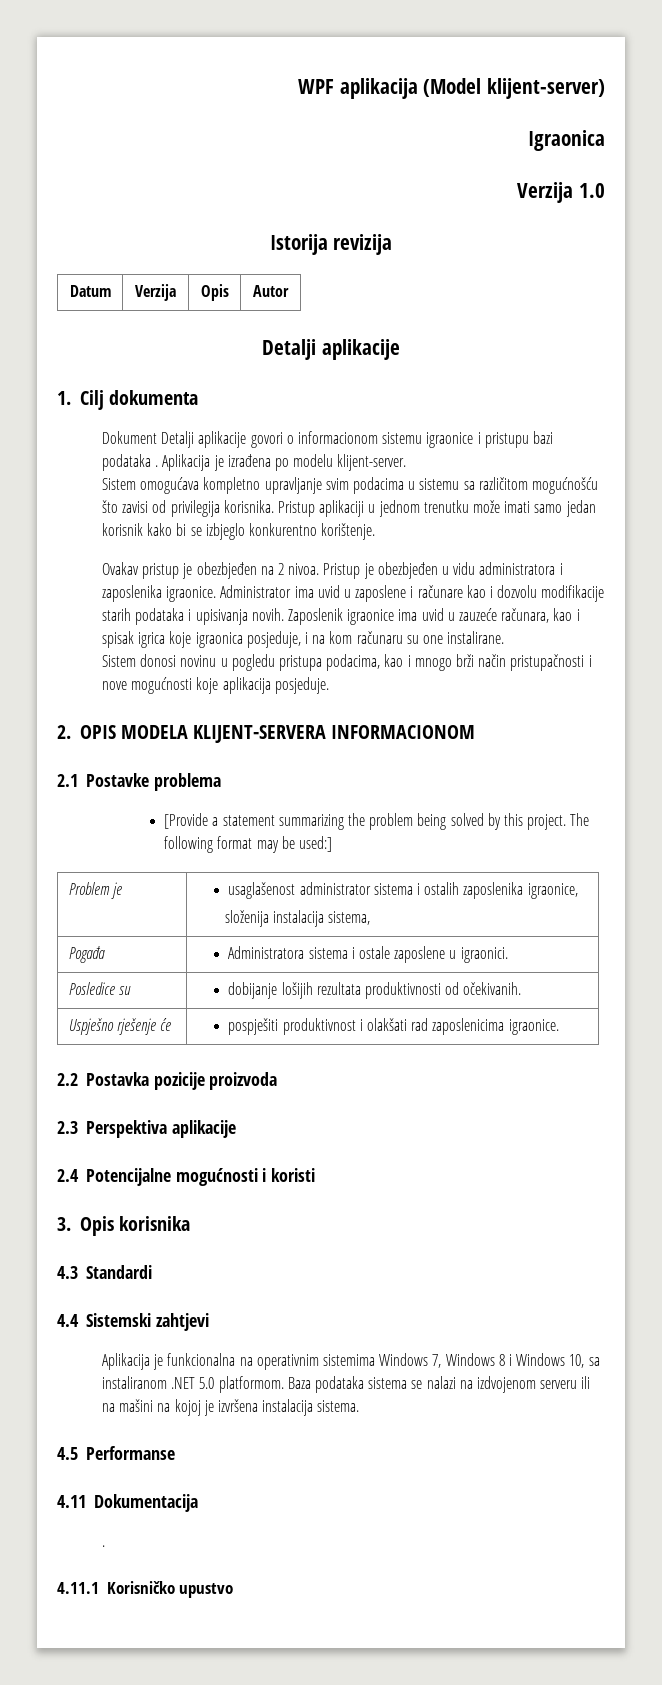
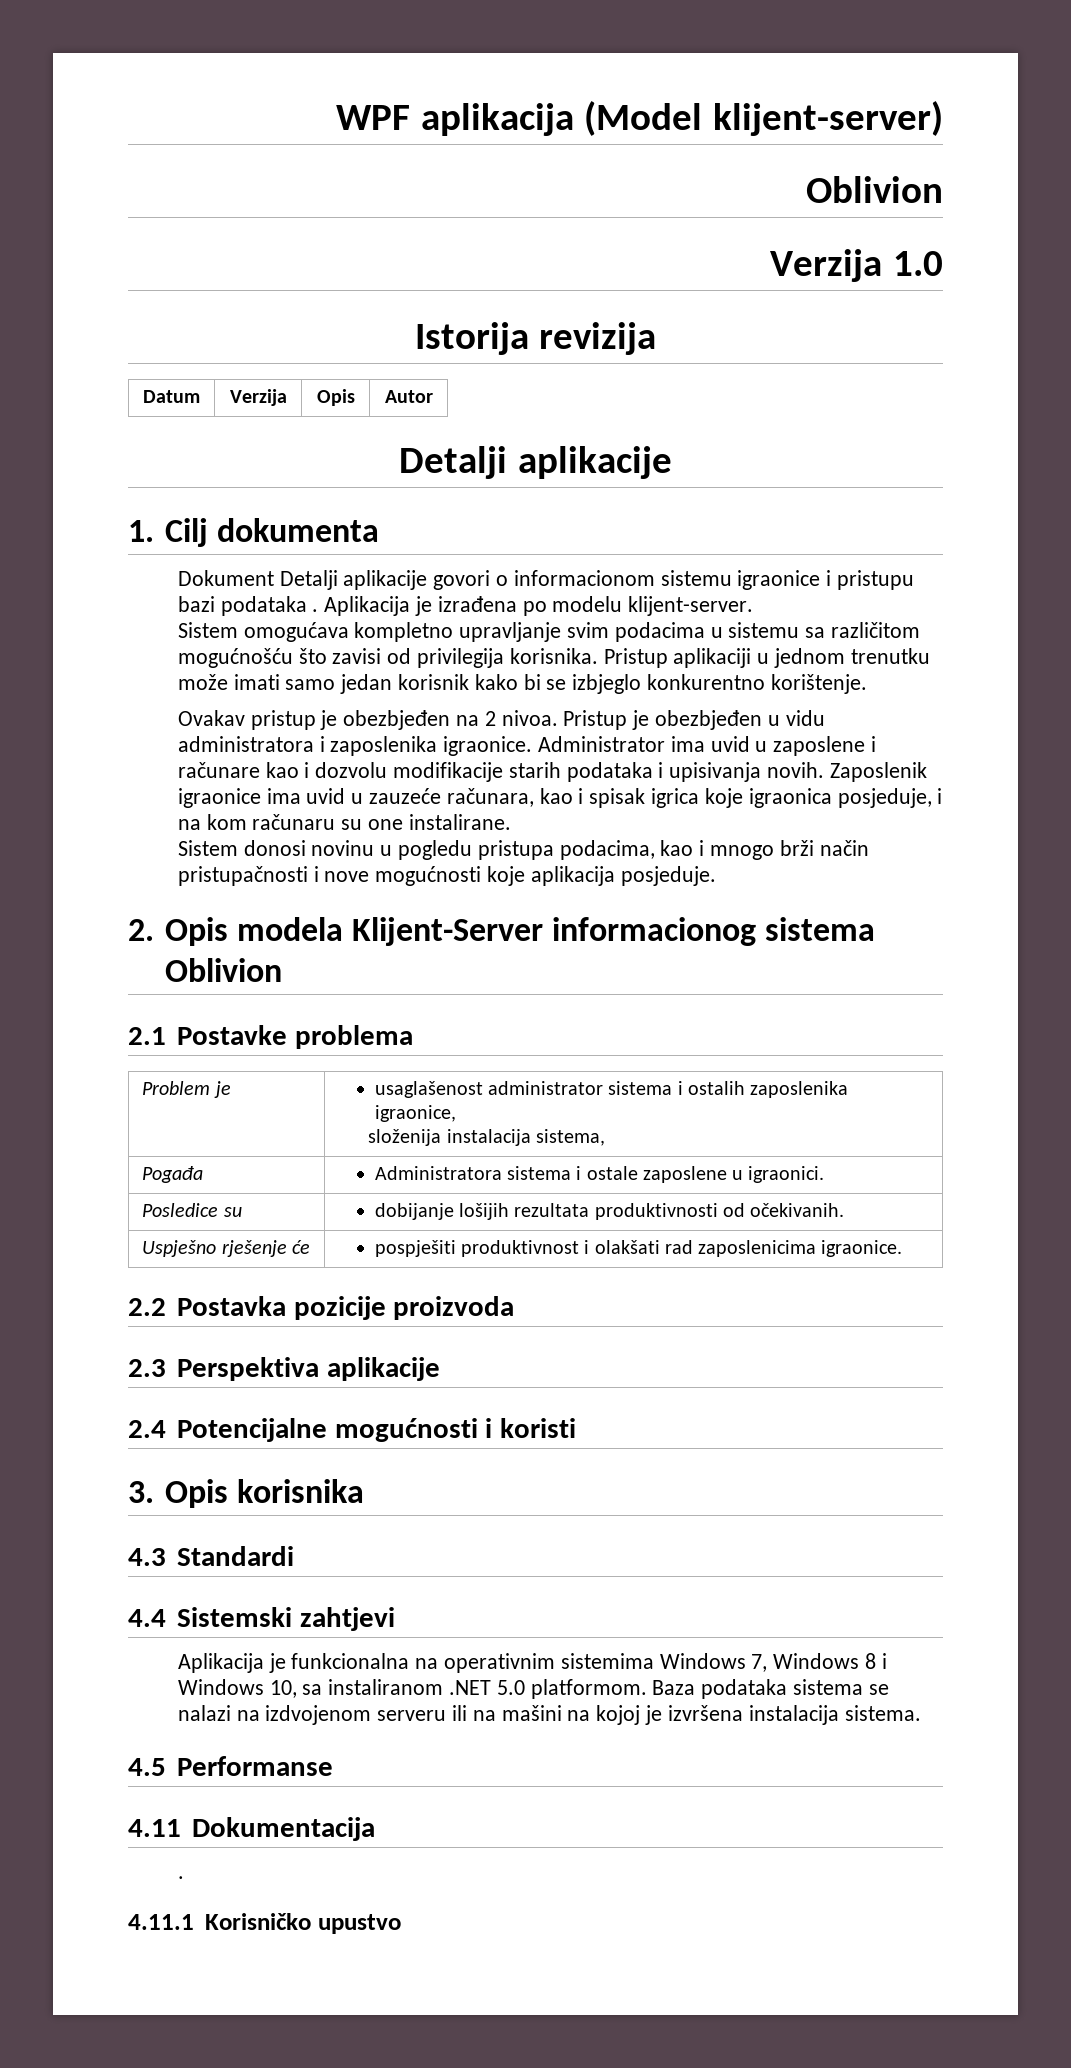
  WPF aplikacija (Model klijent-server)
- Igraonica
+ Oblivion
- 2. OPIS MODELA KLIJENT-SERVERA INFORMACIONOM
+ 2. Opis modela Klijent-Server informacionog sistema Oblivion
  2.1 Postavke problema
- [Provide a statement summarizing the problem being solved by this project. The following format may be used:]

